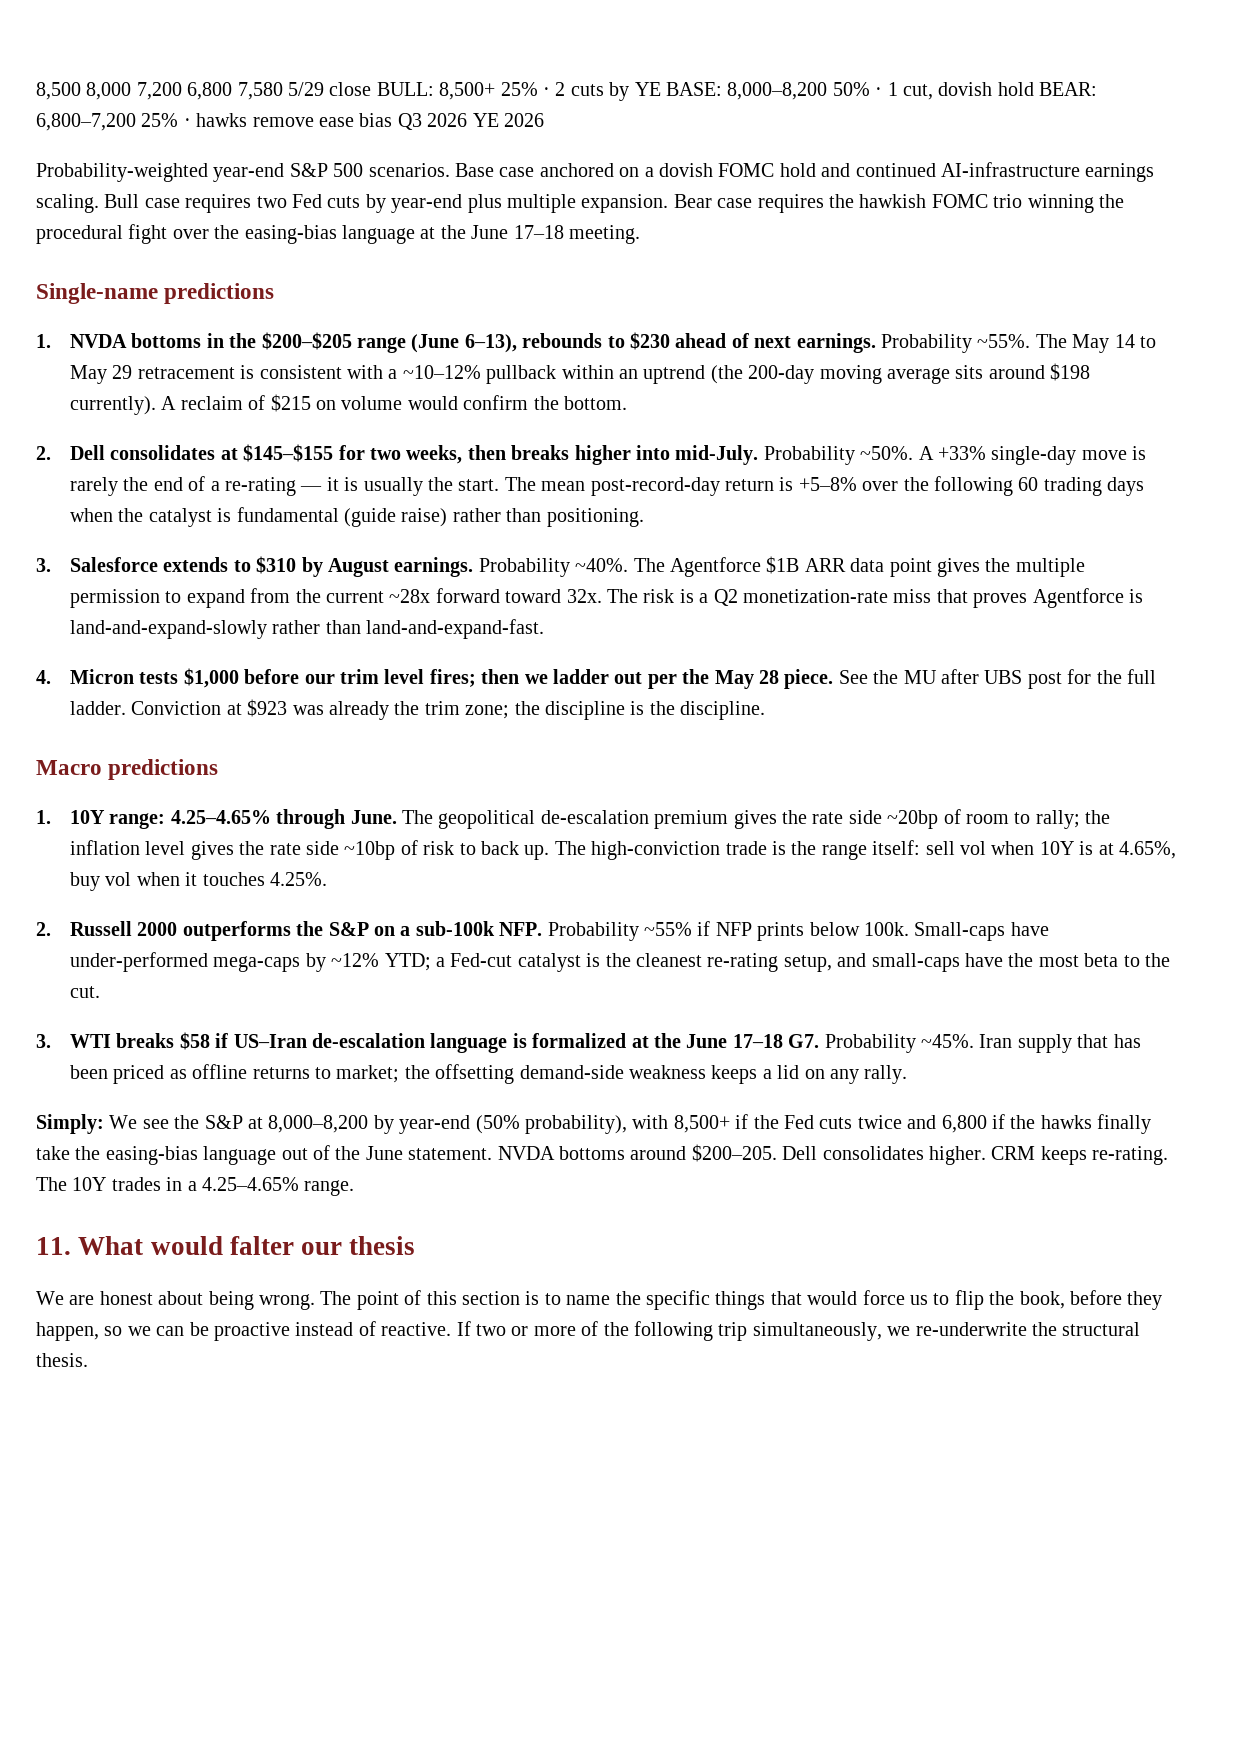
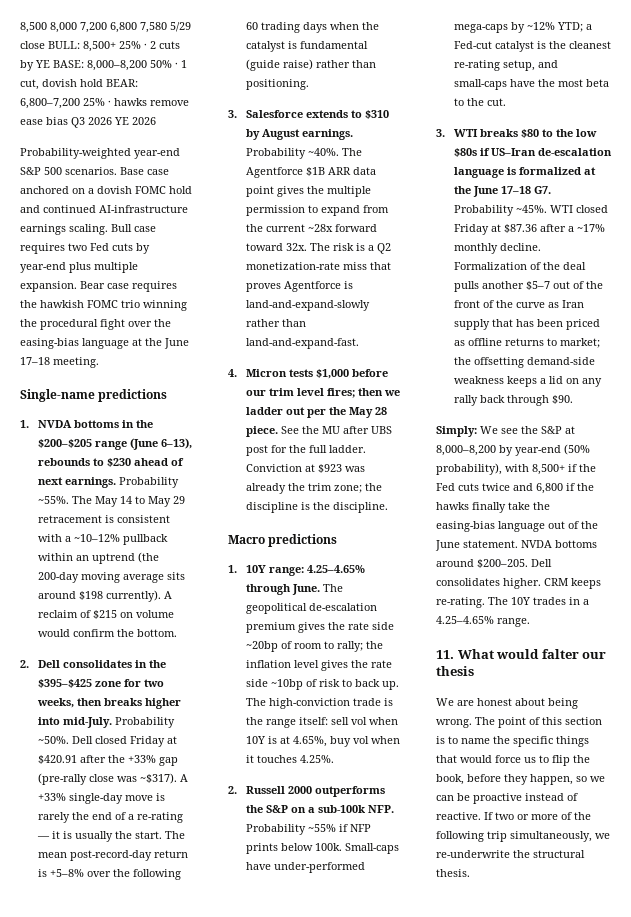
- 2. Dell consolidates at $145–$155 for two weeks, then breaks higher into mid-July.
+ 2. Dell consolidates in the $395–$425 zone for two weeks, then breaks higher into mid-July.
+ Dell closed Friday at $420.91 after the +33% gap (pre-rally close was ~$317).
- 3. WTI breaks $58 if US–Iran de-escalation language is formalized at the June 17–18 G7. Probability ~45%.
+ 3. WTI breaks $80 to the low $80s if US–Iran de-escalation language is formalized at the June 17–18 G7. Probability ~45%.
- Iran supply that has been priced as offline returns to market; the offsetting demand-side weakness keeps a lid on any rally.
+ WTI closed Friday at $87.36 after a ~17% monthly decline. Formalization of the deal pulls another $5–7 out of the front of the curve as Iran supply that has been priced as offline returns to market; the offsetting demand-side weakness keeps a lid on any rally back through $90.

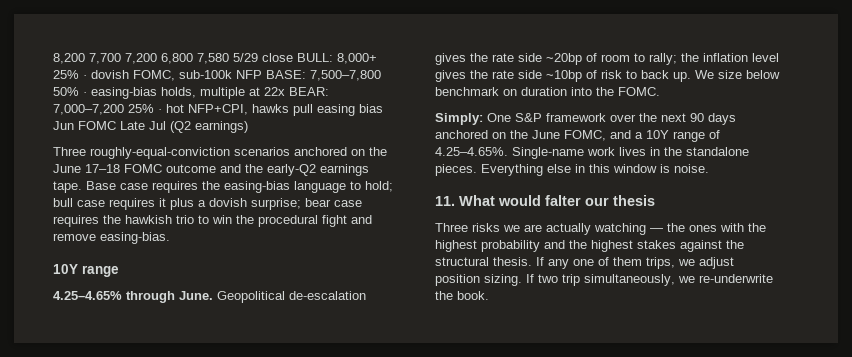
- 8,500 8,000 7,200 6,800 7,580 5/29 close BULL: 8,500+ 25% · 2 cuts by YE BASE: 8,000–8,200 50% · 1 cut, dovish hold BEAR: 6,800–7,200 25% · hawks remove ease bias Q3 2026 YE 2026
- Probability-weighted year-end S&P 500 scenarios. Base case anchored on a dovish FOMC hold and continued AI-infrastructure earnings scaling. Bull case requires two Fed cuts by year-end plus multiple expansion. Bear case requires the hawkish FOMC trio winning the procedural fight over the easing-bias language at the June 17–18 meeting.
- Single-name predictions
- 1. NVDA bottoms in the $200–$205 range (June 6–13), rebounds to $230 ahead of next earnings. Probability ~55%. The May 14 to May 29 retracement is consistent with a ~10–12% pullback within an uptrend (the 200-day moving average sits around $198 currently). A reclaim of $215 on volume would confirm the bottom.
- 2. Dell consolidates in the $395–$425 zone for two weeks, then breaks higher into mid-July. Probability ~50%. Dell closed Friday at $420.91 after the +33% gap (pre-rally close was ~$317). A +33% single-day move is rarely the end of a re-rating — it is usually the start. The mean post-record-day return is +5–8% over the following 60 trading days when the catalyst is fundamental (guide raise) rather than positioning.
- 3. Salesforce extends to $310 by August earnings. Probability ~40%. The Agentforce $1B ARR data point gives the multiple permission to expand from the current ~28x forward toward 32x. The risk is a Q2 monetization-rate miss that proves Agentforce is land-and-expand-slowly rather than land-and-expand-fast.
- 4. Micron tests $1,000 before our trim level fires; then we ladder out per the May 28 piece. See the MU after UBS post for the full ladder. Conviction at $923 was already the trim zone; the discipline is the discipline.
- Macro predictions
- 1. 10Y range: 4.25–4.65% through June. The geopolitical de-escalation premium gives the rate side ~20bp of room to rally; the inflation level gives the rate side ~10bp of risk to back up.
+ 8,200 7,700 7,200 6,800 7,580 5/29 close BULL: 8,000+ 25% · dovish FOMC, sub-100k NFP BASE: 7,500–7,800 50% · easing-bias holds, multiple at 22x BEAR: 7,000–7,200 25% · hot NFP+CPI, hawks pull easing bias Jun FOMC Late Jul (Q2 earnings)
+ Three roughly-equal-conviction scenarios anchored on the June 17–18 FOMC outcome and the early-Q2 earnings tape. Base case requires the easing-bias language to hold; bull case requires it plus a dovish surprise; bear case requires the hawkish trio to win the procedural fight and remove easing-bias.
+ 10Y range
+ 4.25–4.65% through June. Geopolitical de-escalation gives the rate side ~20bp of room to rally; the inflation level gives the rate side ~10bp of risk to back up.
- The high-conviction trade is the range itself: sell vol when 10Y is at 4.65%, buy vol when it touches 4.25%.
- 2. Russell 2000 outperforms the S&P on a sub-100k NFP. Probability ~55% if NFP prints below 100k. Small-caps have under-performed mega-caps by ~12% YTD; a Fed-cut catalyst is the cleanest re-rating setup, and small-caps have the most beta to the cut.
- 3. WTI breaks $80 to the low $80s if US–Iran de-escalation language is formalized at the June 17–18 G7. Probability ~45%. WTI closed Friday at $87.36 after a ~17% monthly decline. Formalization of the deal pulls another $5–7 out of the front of the curve as Iran supply that has been priced as offline returns to market; the offsetting demand-side weakness keeps a lid on any rally back through $90.
- Simply: We see the S&P at 8,000–8,200 by year-end (50% probability), with 8,500+ if the Fed cuts twice and 6,800 if the hawks finally take the easing-bias language out of the June statement. NVDA bottoms around $200–205. Dell consolidates higher. CRM keeps re-rating. The 10Y trades in a 4.25–4.65% range.
+ We size below benchmark on duration into the FOMC.
+ Simply: One S&P framework over the next 90 days anchored on the June FOMC, and a 10Y range of 4.25–4.65%. Single-name work lives in the standalone pieces. Everything else in this window is noise.
- We are honest about being wrong. The point of this section is to name the specific things that would force us to flip the book, before they happen, so we can be proactive instead of reactive. If two or more of the following trip simultaneously, we re-underwrite the structural thesis.
+ Three risks we are actually watching — the ones with the highest probability and the highest stakes against the structural thesis. If any one of them trips, we adjust position sizing. If two trip simultaneously, we re-underwrite the book.

